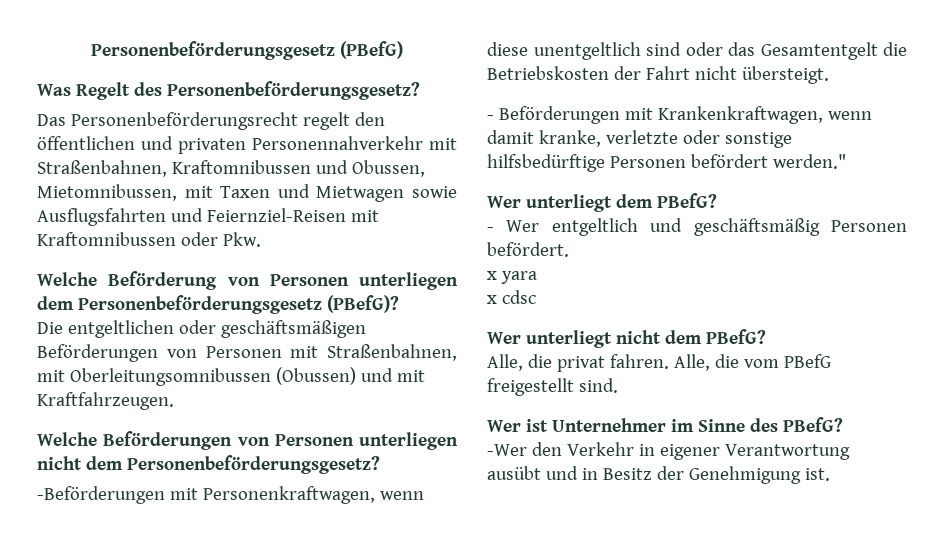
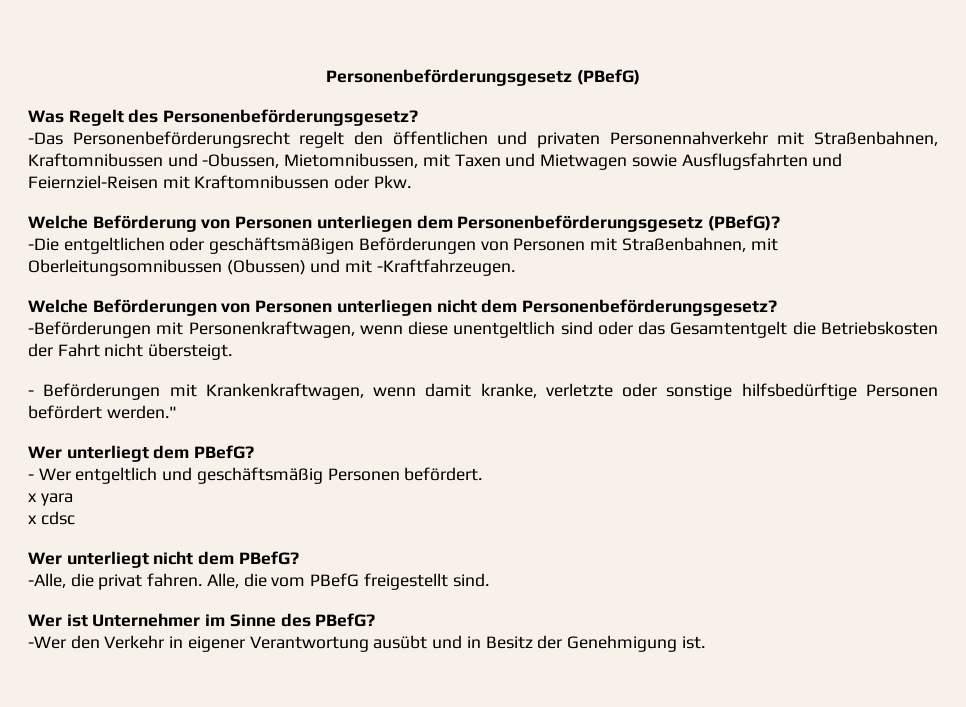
- Das Personenbeförderungsrecht regelt den öffentlichen und privaten Personennahverkehr mit Straßenbahnen, Kraftomnibussen und Obussen, Mietomnibussen, mit Taxen und Mietwagen sowie Ausflugsfahrten und Feiernziel-Reisen mit Kraftomnibussen oder Pkw.
+ -Das Personenbeförderungsrecht regelt den öffentlichen und privaten Personennahverkehr mit Straßenbahnen, Kraftomnibussen und -Obussen, Mietomnibussen, mit Taxen und Mietwagen sowie Ausflugsfahrten und Feiernziel-Reisen mit Kraftomnibussen oder Pkw.
- Die entgeltlichen oder geschäftsmäßigen Beförderungen von Personen mit Straßenbahnen, mit Oberleitungsomnibussen (Obussen) und mit Kraftfahrzeugen.
+ -Die entgeltlichen oder geschäftsmäßigen Beförderungen von Personen mit Straßenbahnen, mit Oberleitungsomnibussen (Obussen) und mit -Kraftfahrzeugen.
- Alle, die privat fahren.
+ -Alle, die privat fahren.

